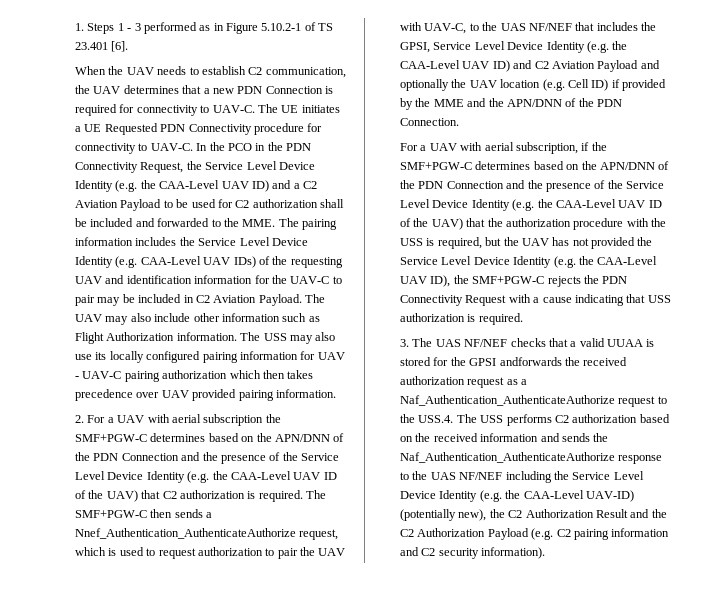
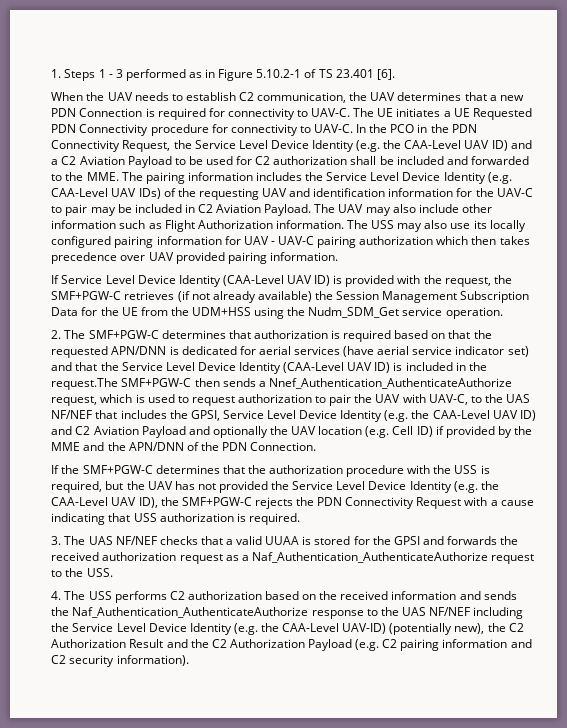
- 2. For a UAV with aerial subscription the SMF+PGW-C determines based on the APN/DNN of the PDN Connection and the presence of the Service Level Device Identity (e.g. the CAA-Level UAV ID of the UAV) that C2 authorization is required. The SMF+PGW-C then sends a Nnef_Authentication_AuthenticateAuthorize request, which is used to request authorization to pair the UAV with UAV-C, to the UAS NF/NEF that includes the GPSI, Service Level Device Identity (e.g. the CAA-Level UAV ID) and C2 Aviation Payload and optionally the UAV location (e.g. Cell ID) if provided by the MME and the APN/DNN of the PDN Connection.
+ If Service Level Device Identity (CAA-Level UAV ID) is provided with the request, the SMF+PGW-C retrieves (if not already available) the Session Management Subscription Data for the UE from the UDM+HSS using the Nudm_SDM_Get service operation.
+ 2. The SMF+PGW-C determines that authorization is required based on that the requested APN/DNN is dedicated for aerial services (have aerial service indicator set) and that the Service Level Device Identity (CAA-Level UAV ID) is included in the request.The SMF+PGW-C then sends a Nnef_Authentication_AuthenticateAuthorize request, which is used to request authorization to pair the UAV with UAV-C, to the UAS NF/NEF that includes the GPSI, Service Level Device Identity (e.g. the CAA-Level UAV ID) and C2 Aviation Payload and optionally the UAV location (e.g. Cell ID) if provided by the MME and the APN/DNN of the PDN Connection.
- For a UAV with aerial subscription, if the SMF+PGW-C determines based on the APN/DNN of the PDN Connection and the presence of the Service Level Device Identity (e.g. the CAA-Level UAV ID of the UAV) that the authorization procedure with the USS is required, but the UAV has not provided the Service Level Device Identity (e.g. the CAA-Level UAV ID), the SMF+PGW-C rejects the PDN Connectivity Request with a cause indicating that USS authorization is required.
+ If the SMF+PGW-C determines that the authorization procedure with the USS is required, but the UAV has not provided the Service Level Device Identity (e.g. the CAA-Level UAV ID), the SMF+PGW-C rejects the PDN Connectivity Request with a cause indicating that USS authorization is required.
- 3. The UAS NF/NEF checks that a valid UUAA is stored for the GPSI andforwards the received authorization request as a Naf_Authentication_AuthenticateAuthorize request to the USS.4. The USS performs C2 authorization based on the received information and sends the Naf_Authentication_AuthenticateAuthorize response to the UAS NF/NEF including the Service Level Device Identity (e.g. the CAA-Level UAV-ID) (potentially new), the C2 Authorization Result and the C2 Authorization Payload (e.g. C2 pairing information and C2 security information).
+ 3. The UAS NF/NEF checks that a valid UUAA is stored for the GPSI and forwards the received authorization request as a Naf_Authentication_AuthenticateAuthorize request to the USS.
+ 4. The USS performs C2 authorization based on the received information and sends the Naf_Authentication_AuthenticateAuthorize response to the UAS NF/NEF including the Service Level Device Identity (e.g. the CAA-Level UAV-ID) (potentially new), the C2 Authorization Result and the C2 Authorization Payload (e.g. C2 pairing information and C2 security information).

